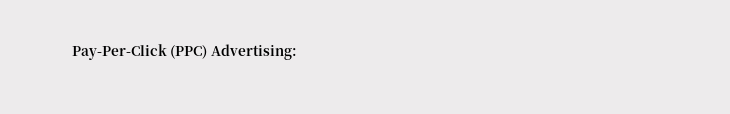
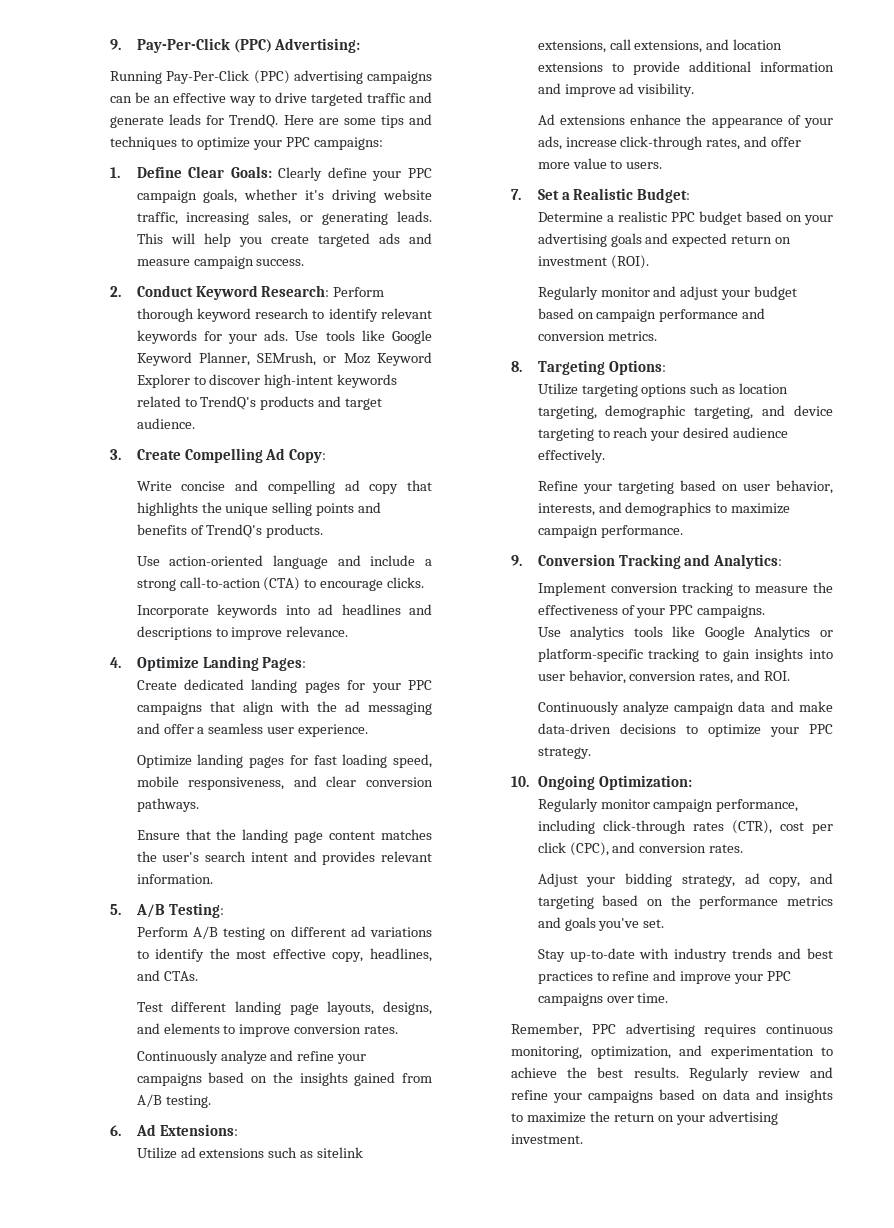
- Pay-Per-Click (PPC) Advertising:
+ 9. Pay-Per-Click (PPC) Advertising:
+ Running Pay-Per-Click (PPC) advertising campaigns can be an effective way to drive targeted traffic and generate leads for TrendQ. Here are some tips and techniques to optimize your PPC campaigns:
+ 1. Define Clear Goals: Clearly define your PPC campaign goals, whether it's driving website traffic, increasing sales, or generating leads. This will help you create targeted ads and measure campaign success.
+ 2. Conduct Keyword Research: Perform thorough keyword research to identify relevant keywords for your ads. Use tools like Google Keyword Planner, SEMrush, or Moz Keyword Explorer to discover high-intent keywords related to TrendQ's products and target audience.
+ 3. Create Compelling Ad Copy:
+ Write concise and compelling ad copy that highlights the unique selling points and benefits of TrendQ's products.
+ Use action-oriented language and include a strong call-to-action (CTA) to encourage clicks.
+ Incorporate keywords into ad headlines and descriptions to improve relevance.
+ 4. Optimize Landing Pages:
+ Create dedicated landing pages for your PPC campaigns that align with the ad messaging and offer a seamless user experience.
+ Optimize landing pages for fast loading speed, mobile responsiveness, and clear conversion pathways.
+ Ensure that the landing page content matches the user's search intent and provides relevant information.
+ 5. A/B Testing:
+ Perform A/B testing on different ad variations to identify the most effective copy, headlines, and CTAs.
+ Test different landing page layouts, designs, and elements to improve conversion rates.
+ Continuously analyze and refine your campaigns based on the insights gained from A/B testing.
+ 6. Ad Extensions:
+ Utilize ad extensions such as sitelink extensions, call extensions, and location extensions to provide additional information and improve ad visibility.
+ Ad extensions enhance the appearance of your ads, increase click-through rates, and offer more value to users.
+ 7. Set a Realistic Budget:
+ Determine a realistic PPC budget based on your advertising goals and expected return on investment (ROI).
+ Regularly monitor and adjust your budget based on campaign performance and conversion metrics.
+ 8. Targeting Options:
+ Utilize targeting options such as location targeting, demographic targeting, and device targeting to reach your desired audience effectively.
+ Refine your targeting based on user behavior, interests, and demographics to maximize campaign performance.
+ 9. Conversion Tracking and Analytics:
+ Implement conversion tracking to measure the effectiveness of your PPC campaigns.
+ Use analytics tools like Google Analytics or platform-specific tracking to gain insights into user behavior, conversion rates, and ROI.
+ Continuously analyze campaign data and make data-driven decisions to optimize your PPC strategy.
+ 10. Ongoing Optimization:
+ Regularly monitor campaign performance, including click-through rates (CTR), cost per click (CPC), and conversion rates.
+ Adjust your bidding strategy, ad copy, and targeting based on the performance metrics and goals you've set.
+ Stay up-to-date with industry trends and best practices to refine and improve your PPC campaigns over time.
+ Remember, PPC advertising requires continuous monitoring, optimization, and experimentation to achieve the best results. Regularly review and refine your campaigns based on data and insights to maximize the return on your advertising investment.

